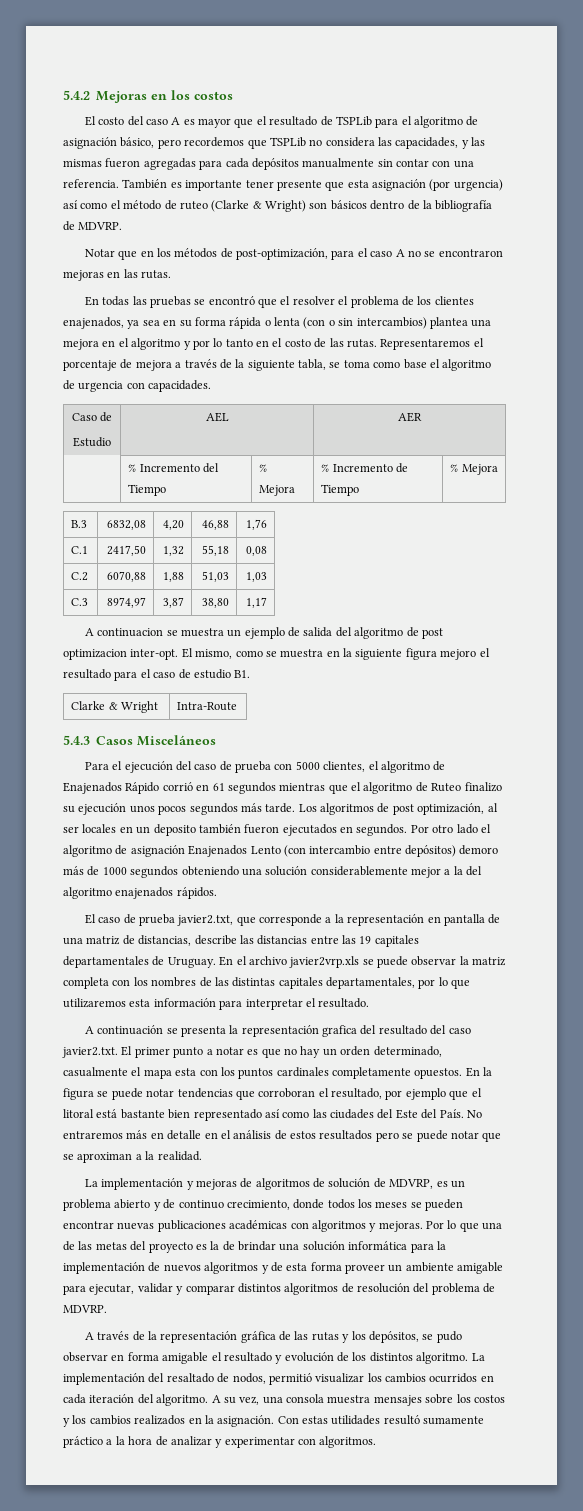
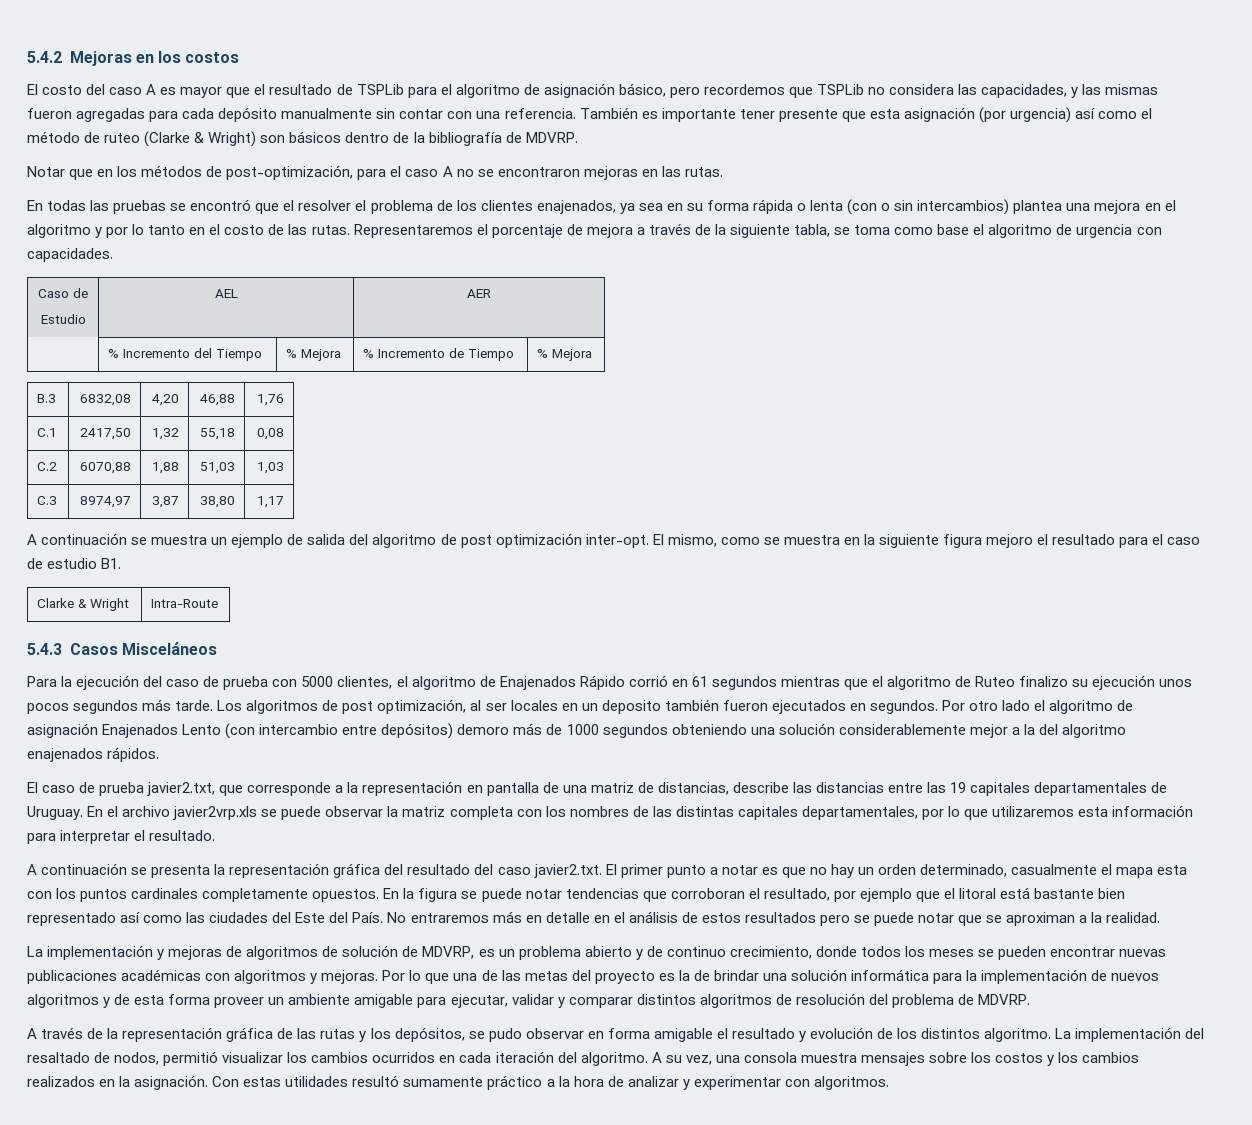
- El costo del caso A es mayor que el resultado de TSPLib para el algoritmo de asignación básico, pero recordemos que TSPLib no considera las capacidades, y las mismas fueron agregadas para cada depósitos manualmente sin contar con una referencia.
+ El costo del caso A es mayor que el resultado de TSPLib para el algoritmo de asignación básico, pero recordemos que TSPLib no considera las capacidades, y las mismas fueron agregadas para cada depósito manualmente sin contar con una referencia.
- A continuacion se muestra un ejemplo de salida del algoritmo de post optimizacion inter-opt.
+ A continuación se muestra un ejemplo de salida del algoritmo de post optimización inter-opt.
- Para el ejecución del caso de prueba con 5000 clientes, el algoritmo de Enajenados Rápido corrió en 61 segundos mientras que el algoritmo de Ruteo finalizo su ejecución unos pocos segundos más tarde.
+ Para la ejecución del caso de prueba con 5000 clientes, el algoritmo de Enajenados Rápido corrió en 61 segundos mientras que el algoritmo de Ruteo finalizo su ejecución unos pocos segundos más tarde.
- A continuación se presenta la representación grafica del resultado del caso javier2.txt. El primer punto a notar es que no hay un orden determinado, casualmente el mapa esta con los puntos cardinales completamente opuestos.
+ A continuación se presenta la representación gráfica del resultado del caso javier2.txt. El primer punto a notar es que no hay un orden determinado, casualmente el mapa esta con los puntos cardinales completamente opuestos.

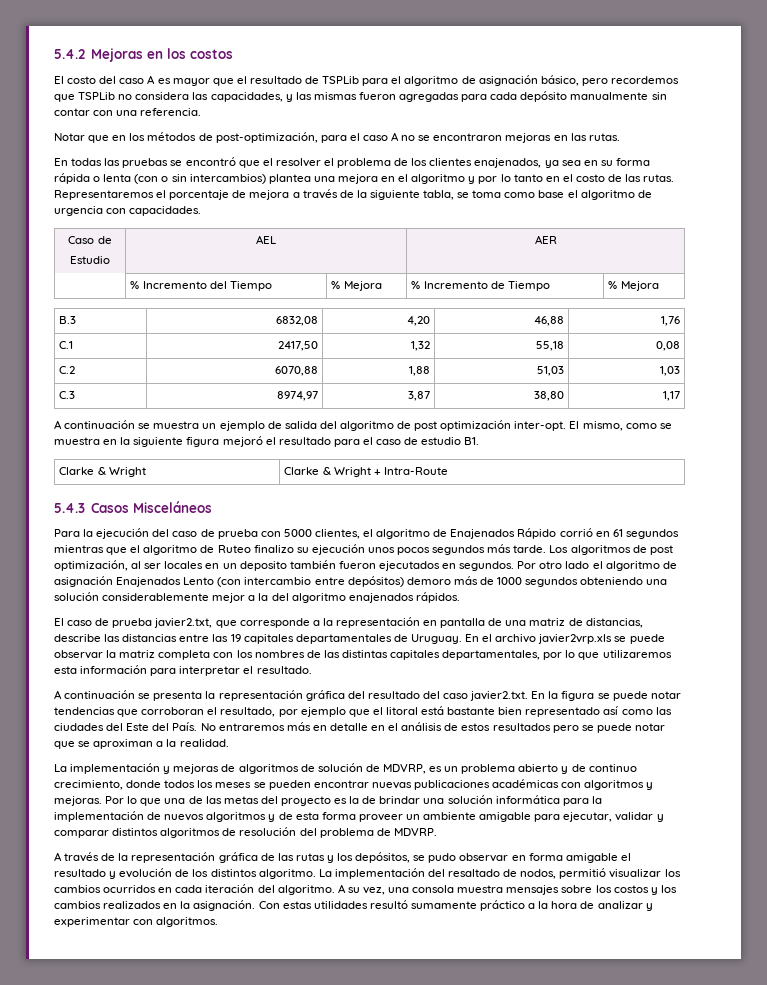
- También es importante tener presente que esta asignación (por urgencia) así como el método de ruteo (Clarke & Wright) son básicos dentro de la bibliografía de MDVRP.
- El mismo, como se muestra en la siguiente figura mejoro el resultado para el caso de estudio B1.
+ El mismo, como se muestra en la siguiente figura mejoró el resultado para el caso de estudio B1.
- Clarke & Wright | Intra-Route
+ Clarke & Wright | Clarke & Wright + Intra-Route
- A continuación se presenta la representación gráfica del resultado del caso javier2.txt. El primer punto a notar es que no hay un orden determinado, casualmente el mapa esta con los puntos cardinales completamente opuestos. En la figura se puede notar tendencias que corroboran el resultado, por ejemplo que el litoral está bastante bien representado así como las ciudades del Este del País.
+ A continuación se presenta la representación gráfica del resultado del caso javier2.txt. En la figura se puede notar tendencias que corroboran el resultado, por ejemplo que el litoral está bastante bien representado así como las ciudades del Este del País.

